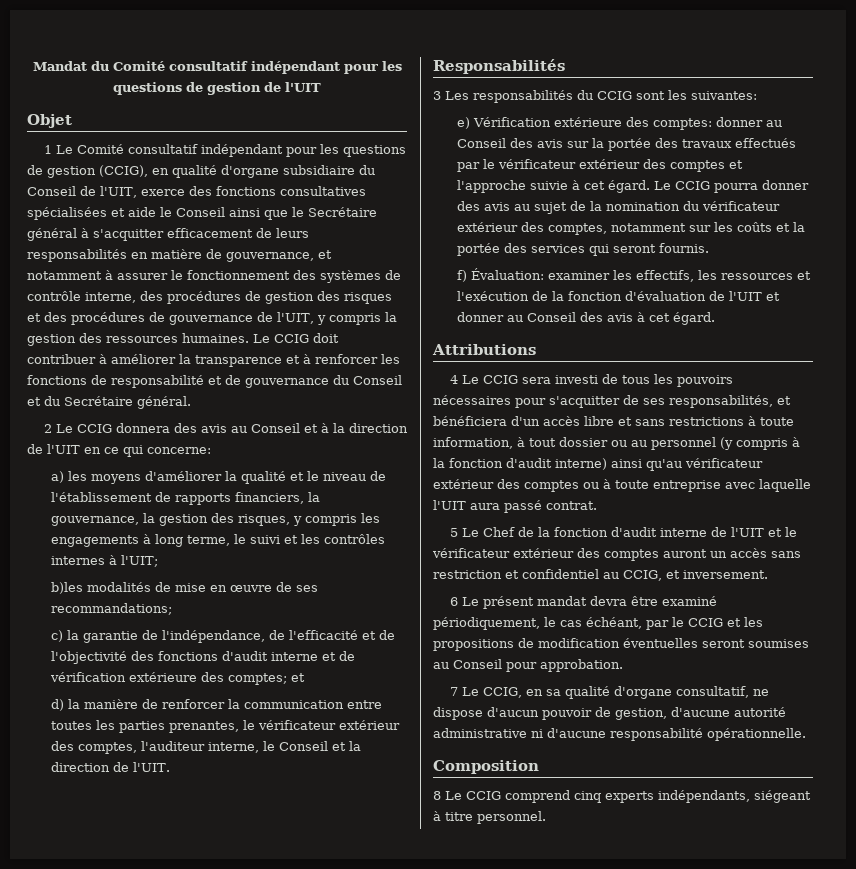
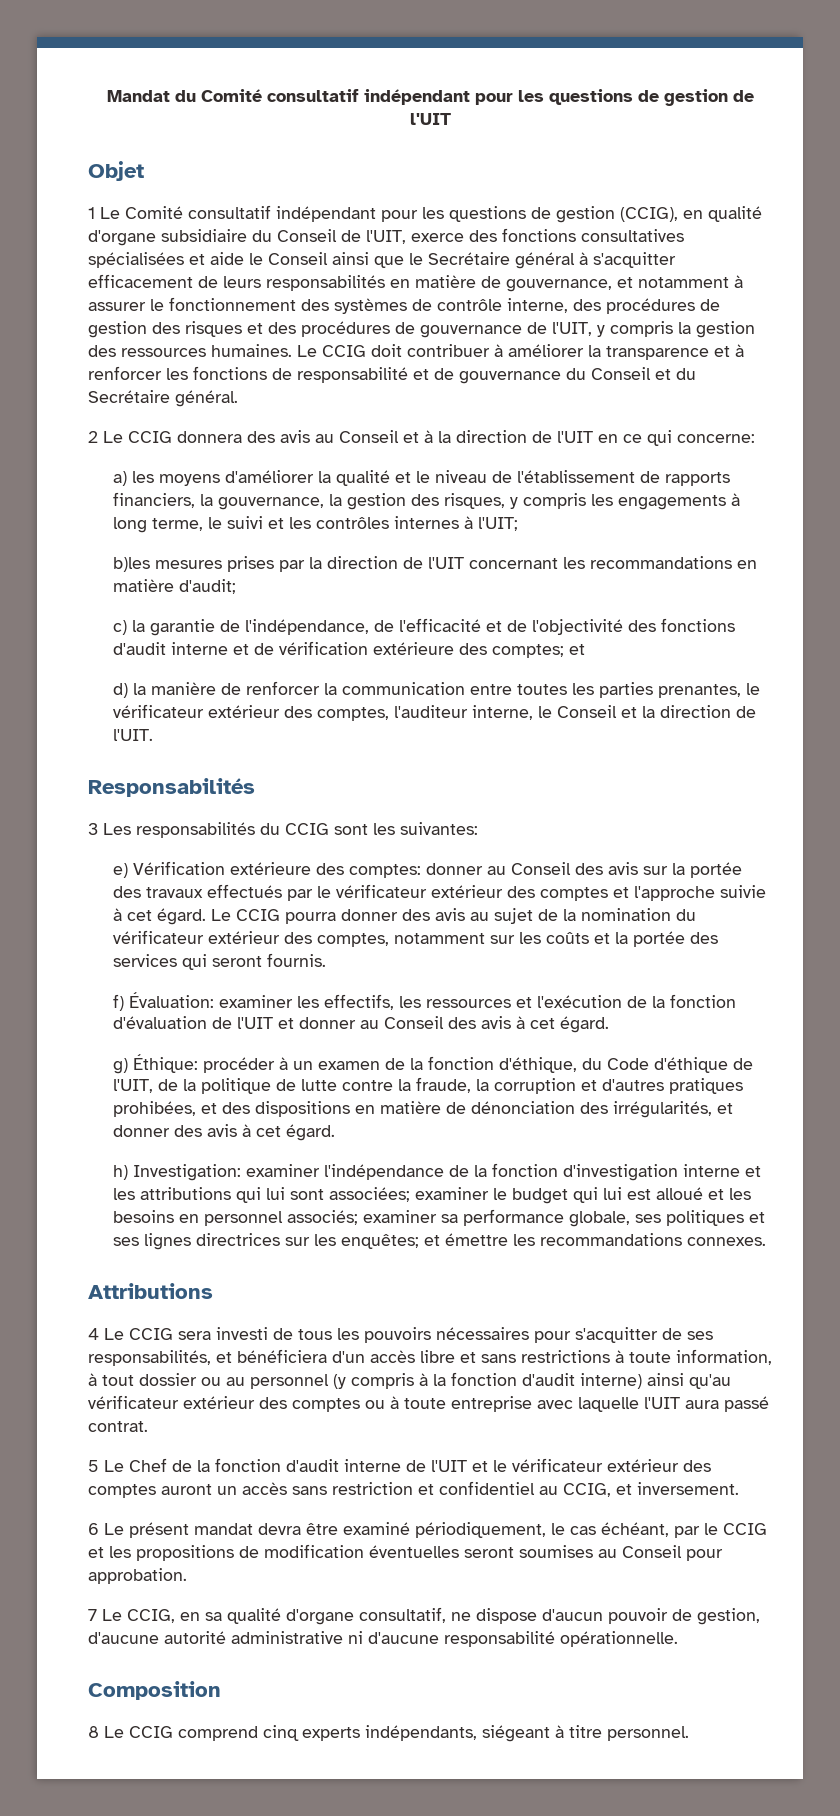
- b)les modalités de mise en œuvre de ses recommandations;
+ b)les mesures prises par la direction de l'UIT concernant les recommandations en matière d'audit;
+ g) Éthique: procéder à un examen de la fonction d'éthique, du Code d'éthique de l'UIT, de la politique de lutte contre la fraude, la corruption et d'autres pratiques prohibées, et des dispositions en matière de dénonciation des irrégularités, et donner des avis à cet égard.
+ h) Investigation: examiner l'indépendance de la fonction d'investigation interne et les attributions qui lui sont associées; examiner le budget qui lui est alloué et les besoins en personnel associés; examiner sa performance globale, ses politiques et ses lignes directrices sur les enquêtes; et émettre les recommandations connexes.

